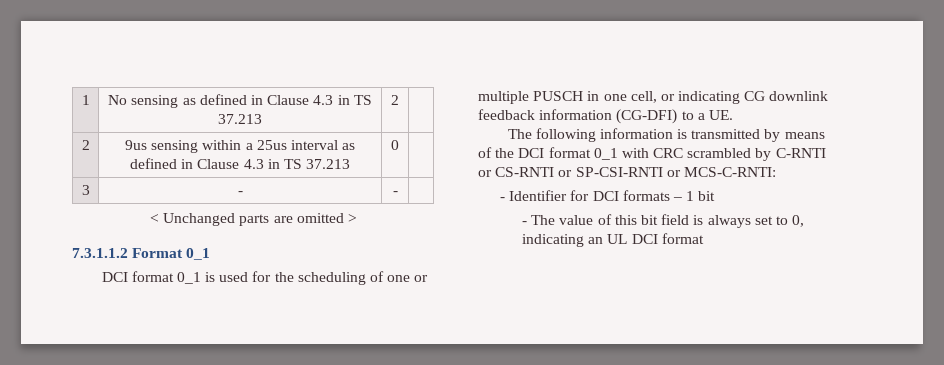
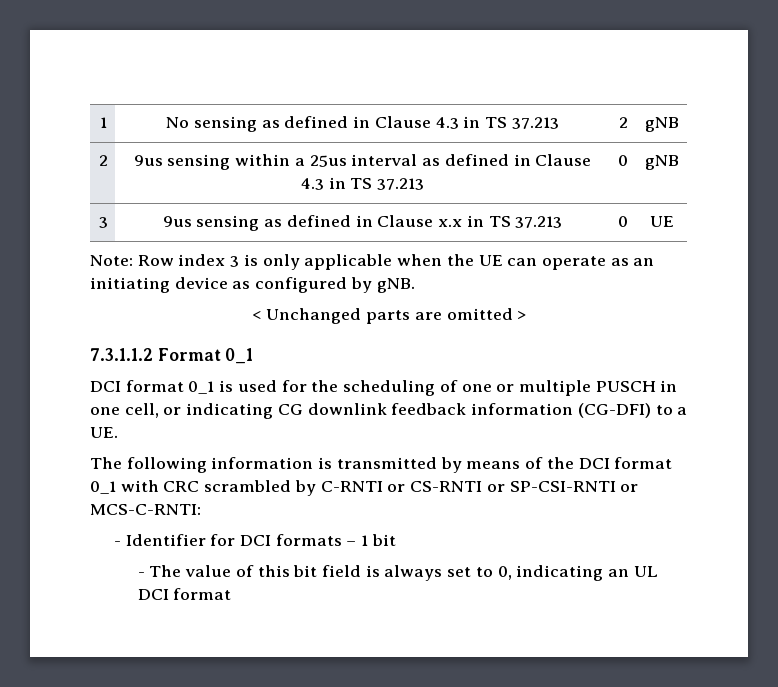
- 1 | No sensing as defined in Clause 4.3 in TS 37.213 | 2 |
+ 1 | No sensing as defined in Clause 4.3 in TS 37.213 | 2 | gNB
- 2 | 9us sensing within a 25us interval as defined in Clause 4.3 in TS 37.213 | 0 |
+ 2 | 9us sensing within a 25us interval as defined in Clause 4.3 in TS 37.213 | 0 | gNB
- 3 | - | - |
+ 3 | 9us sensing as defined in Clause x.x in TS 37.213 | 0 | UE
+ Note: Row index 3 is only applicable when the UE can operate as an initiating device as configured by gNB.

